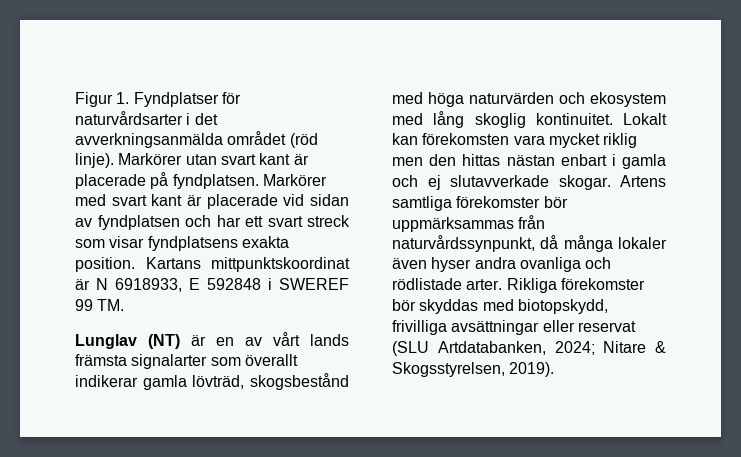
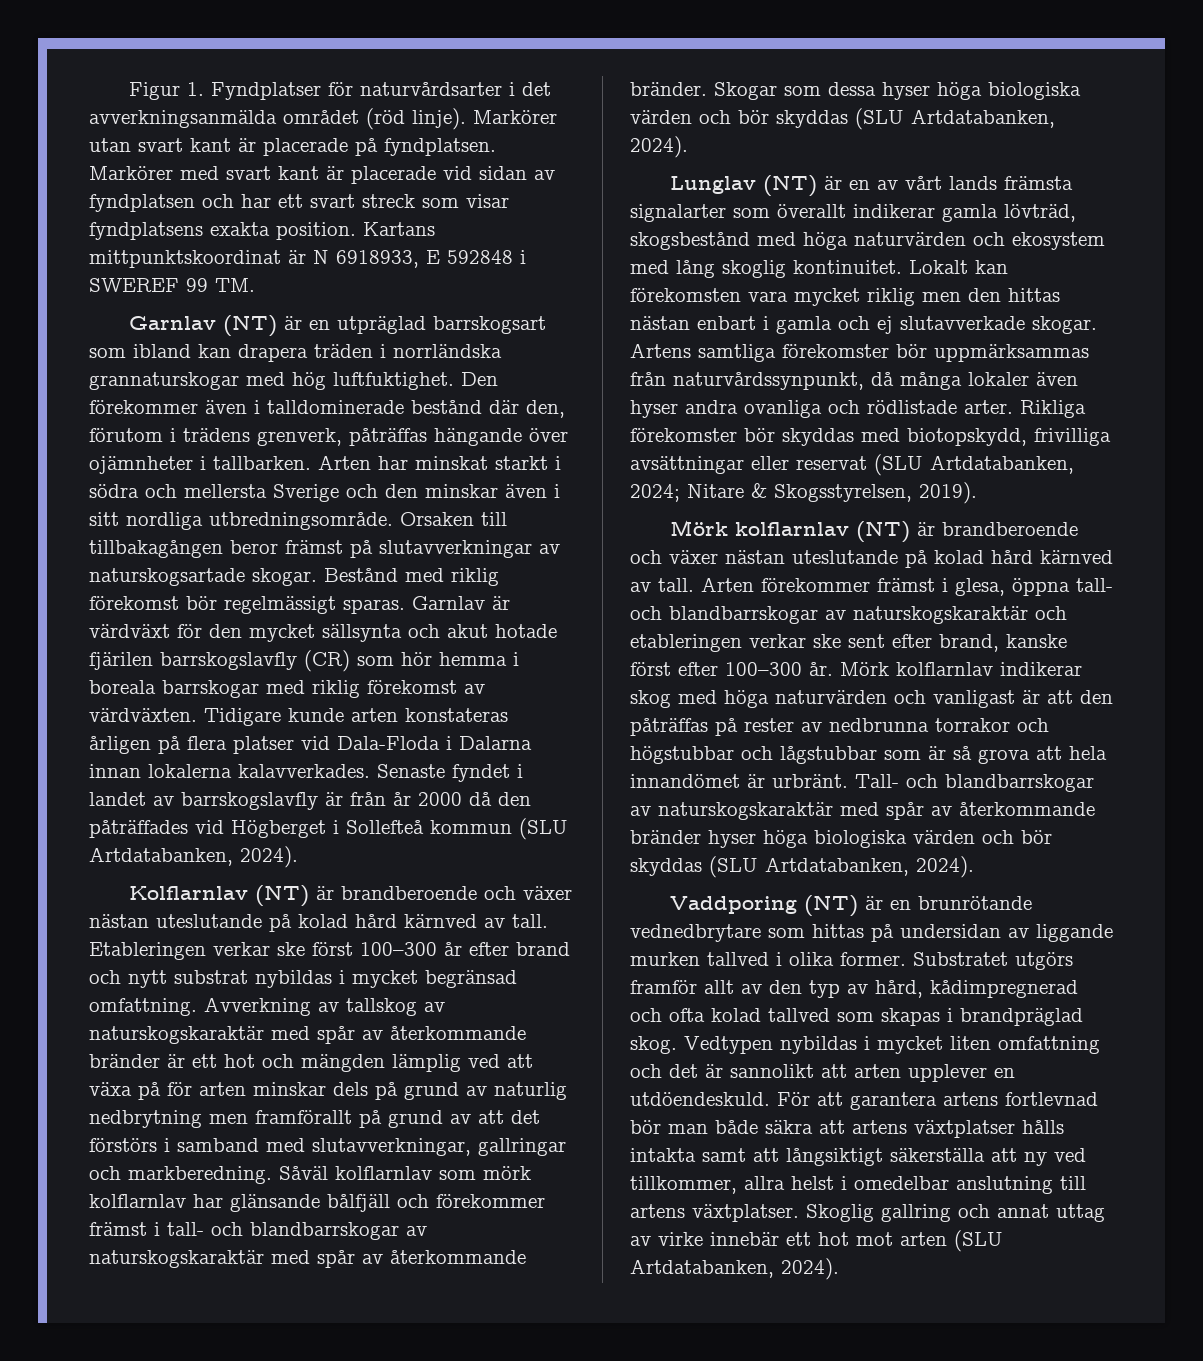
+ Garnlav (NT) är en utpräglad barrskogsart som ibland kan drapera träden i norrländska grannaturskogar med hög luftfuktighet. Den förekommer även i talldominerade bestånd där den, förutom i trädens grenverk, påträffas hängande över ojämnheter i tallbarken. Arten har minskat starkt i södra och mellersta Sverige och den minskar även i sitt nordliga utbredningsområde. Orsaken till tillbakagången beror främst på slutavverkningar av naturskogsartade skogar. Bestånd med riklig förekomst bör regelmässigt sparas. Garnlav är värdväxt för den mycket sällsynta och akut hotade fjärilen barrskogslavfly (CR) som hör hemma i boreala barrskogar med riklig förekomst av värdväxten. Tidigare kunde arten konstateras årligen på flera platser vid Dala-Floda i Dalarna innan lokalerna kalavverkades. Senaste fyndet i landet av barrskogslavfly är från år 2000 då den påträffades vid Högberget i Sollefteå kommun (SLU Artdatabanken, 2024).
+ Kolflarnlav (NT) är brandberoende och växer nästan uteslutande på kolad hård kärnved av tall. Etableringen verkar ske först 100–300 år efter brand och nytt substrat nybildas i mycket begränsad omfattning. Avverkning av tallskog av naturskogskaraktär med spår av återkommande bränder är ett hot och mängden lämplig ved att växa på för arten minskar dels på grund av naturlig nedbrytning men framförallt på grund av att det förstörs i samband med slutavverkningar, gallringar och markberedning. Såväl kolflarnlav som mörk kolflarnlav har glänsande bålfjäll och förekommer främst i tall- och blandbarrskogar av naturskogskaraktär med spår av återkommande bränder. Skogar som dessa hyser höga biologiska värden och bör skyddas (SLU Artdatabanken, 2024).
+ Mörk kolflarnlav (NT) är brandberoende och växer nästan uteslutande på kolad hård kärnved av tall. Arten förekommer främst i glesa, öppna tall- och blandbarrskogar av naturskogskaraktär och etableringen verkar ske sent efter brand, kanske först efter 100–300 år. Mörk kolflarnlav indikerar skog med höga naturvärden och vanligast är att den påträffas på rester av nedbrunna torrakor och högstubbar och lågstubbar som är så grova att hela innandömet är urbränt. Tall- och blandbarrskogar av naturskogskaraktär med spår av återkommande bränder hyser höga biologiska värden och bör skyddas (SLU Artdatabanken, 2024).
+ Vaddporing (NT) är en brunrötande vednedbrytare som hittas på undersidan av liggande murken tallved i olika former. Substratet utgörs framför allt av den typ av hård, kådimpregnerad och ofta kolad tallved som skapas i brandpräglad skog. Vedtypen nybildas i mycket liten omfattning och det är sannolikt att arten upplever en utdöendeskuld. För att garantera artens fortlevnad bör man både säkra att artens växtplatser hålls intakta samt att långsiktigt säkerställa att ny ved tillkommer, allra helst i omedelbar anslutning till artens växtplatser. Skoglig gallring och annat uttag av virke innebär ett hot mot arten (SLU Artdatabanken, 2024).

